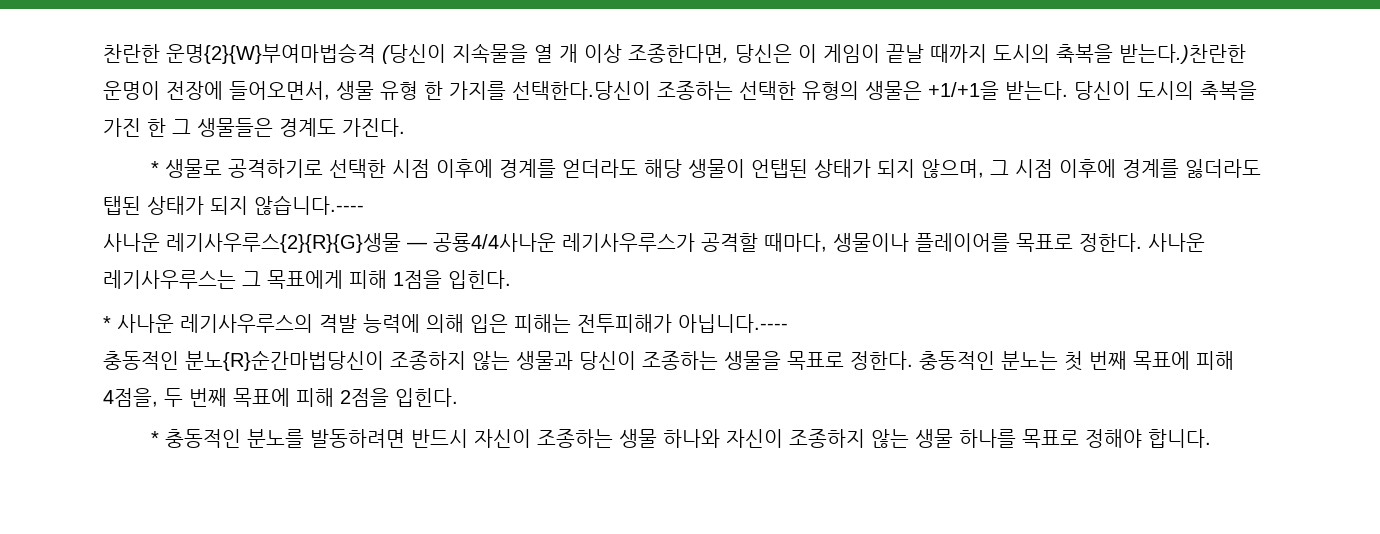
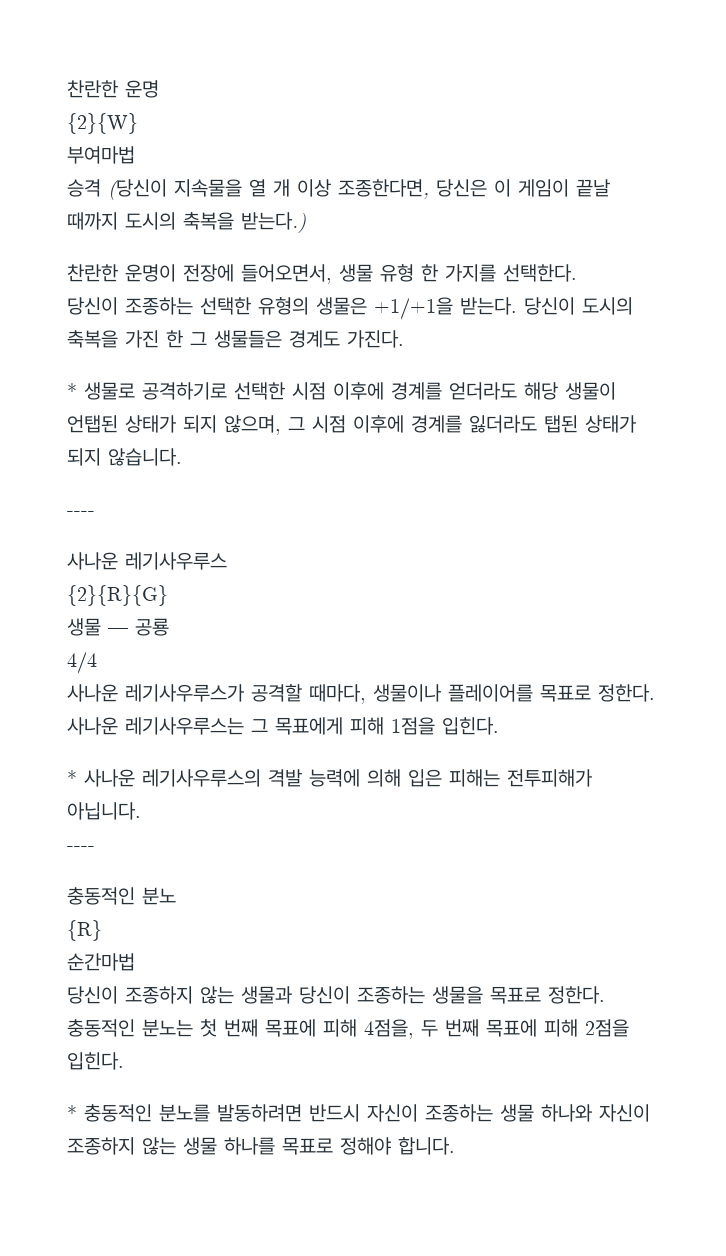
- 찬란한 운명{2}{W}부여마법승격 (당신이 지속물을 열 개 이상 조종한다면, 당신은 이 게임이 끝날 때까지 도시의 축복을 받는다.)찬란한 운명이 전장에 들어오면서, 생물 유형 한 가지를 선택한다.당신이 조종하는 선택한 유형의 생물은 +1/+1을 받는다.
+ 찬란한 운명
+ {2}{W}
+ 부여마법
+ 승격 (당신이 지속물을 열 개 이상 조종한다면, 당신은 이 게임이 끝날 때까지 도시의 축복을 받는다.)
+ 찬란한 운명이 전장에 들어오면서, 생물 유형 한 가지를 선택한다.
+ 당신이 조종하는 선택한 유형의 생물은 +1/+1을 받는다.
- * 생물로 공격하기로 선택한 시점 이후에 경계를 얻더라도 해당 생물이 언탭된 상태가 되지 않으며, 그 시점 이후에 경계를 잃더라도 탭된 상태가 되지 않습니다.----
- 사나운 레기사우루스{2}{R}{G}생물 — 공룡4/4사나운 레기사우루스가 공격할 때마다, 생물이나 플레이어를 목표로 정한다.
+ * 생물로 공격하기로 선택한 시점 이후에 경계를 얻더라도 해당 생물이 언탭된 상태가 되지 않으며, 그 시점 이후에 경계를 잃더라도 탭된 상태가 되지 않습니다.
+ ----
+ 사나운 레기사우루스
+ {2}{R}{G}
+ 생물 — 공룡
+ 4/4
+ 사나운 레기사우루스가 공격할 때마다, 생물이나 플레이어를 목표로 정한다.
- * 사나운 레기사우루스의 격발 능력에 의해 입은 피해는 전투피해가 아닙니다.----
- 충동적인 분노{R}순간마법당신이 조종하지 않는 생물과 당신이 조종하는 생물을 목표로 정한다.
+ * 사나운 레기사우루스의 격발 능력에 의해 입은 피해는 전투피해가 아닙니다.
+ ----
+ 충동적인 분노
+ {R}
+ 순간마법
+ 당신이 조종하지 않는 생물과 당신이 조종하는 생물을 목표로 정한다.

